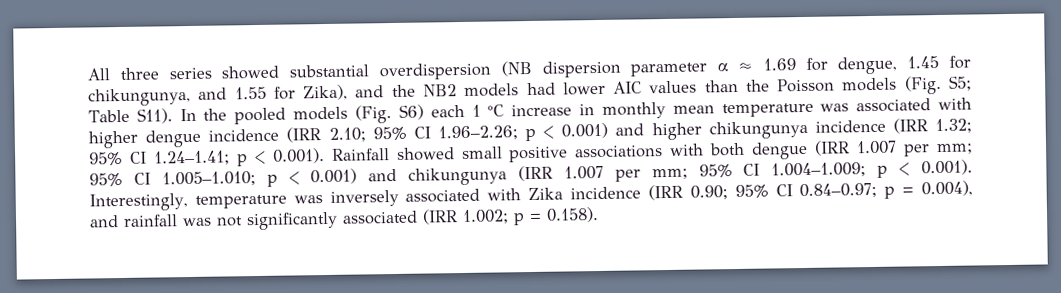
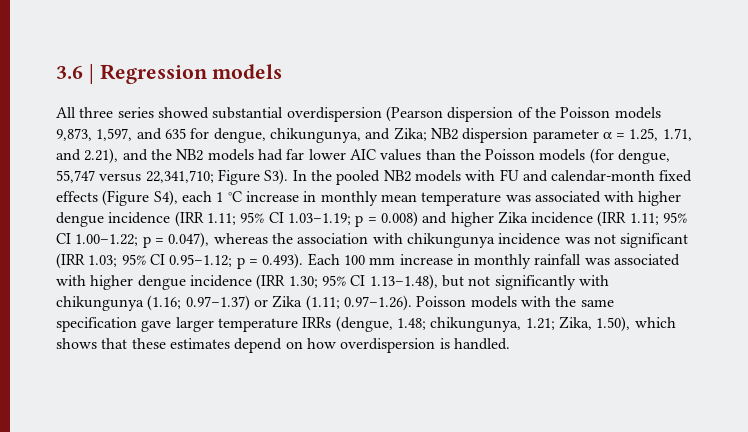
+ 3.6 | Regression models
- All three series showed substantial overdispersion (NB dispersion parameter α ≈ 1.69 for dengue, 1.45 for chikungunya, and 1.55 for Zika), and the NB2 models had lower AIC values than the Poisson models (Fig. S5; Table S11). In the pooled models (Fig. S6) each 1 °C increase in monthly mean temperature was associated with higher dengue incidence (IRR 2.10; 95% CI 1.96–2.26; p < 0.001) and higher chikungunya incidence (IRR 1.32; 95% CI 1.24–1.41; p < 0.001). Rainfall showed small positive associations with both dengue (IRR 1.007 per mm; 95% CI 1.005–1.010; p < 0.001) and chikungunya (IRR 1.007 per mm; 95% CI 1.004–1.009; p < 0.001). Interestingly, temperature was inversely associated with Zika incidence (IRR 0.90; 95% CI 0.84–0.97; p = 0.004), and rainfall was not significantly associated (IRR 1.002; p = 0.158).
+ All three series showed substantial overdispersion (Pearson dispersion of the Poisson models 9,873, 1,597, and 635 for dengue, chikungunya, and Zika; NB2 dispersion parameter α = 1.25, 1.71, and 2.21), and the NB2 models had far lower AIC values than the Poisson models (for dengue, 55,747 versus 22,341,710; Figure S3). In the pooled NB2 models with FU and calendar-month fixed effects (Figure S4), each 1 °C increase in monthly mean temperature was associated with higher dengue incidence (IRR 1.11; 95% CI 1.03–1.19; p = 0.008) and higher Zika incidence (IRR 1.11; 95% CI 1.00–1.22; p = 0.047), whereas the association with chikungunya incidence was not significant (IRR 1.03; 95% CI 0.95–1.12; p = 0.493). Each 100 mm increase in monthly rainfall was associated with higher dengue incidence (IRR 1.30; 95% CI 1.13–1.48), but not significantly with chikungunya (1.16; 0.97–1.37) or Zika (1.11; 0.97–1.26). Poisson models with the same specification gave larger temperature IRRs (dengue, 1.48; chikungunya, 1.21; Zika, 1.50), which shows that these estimates depend on how overdispersion is handled.

